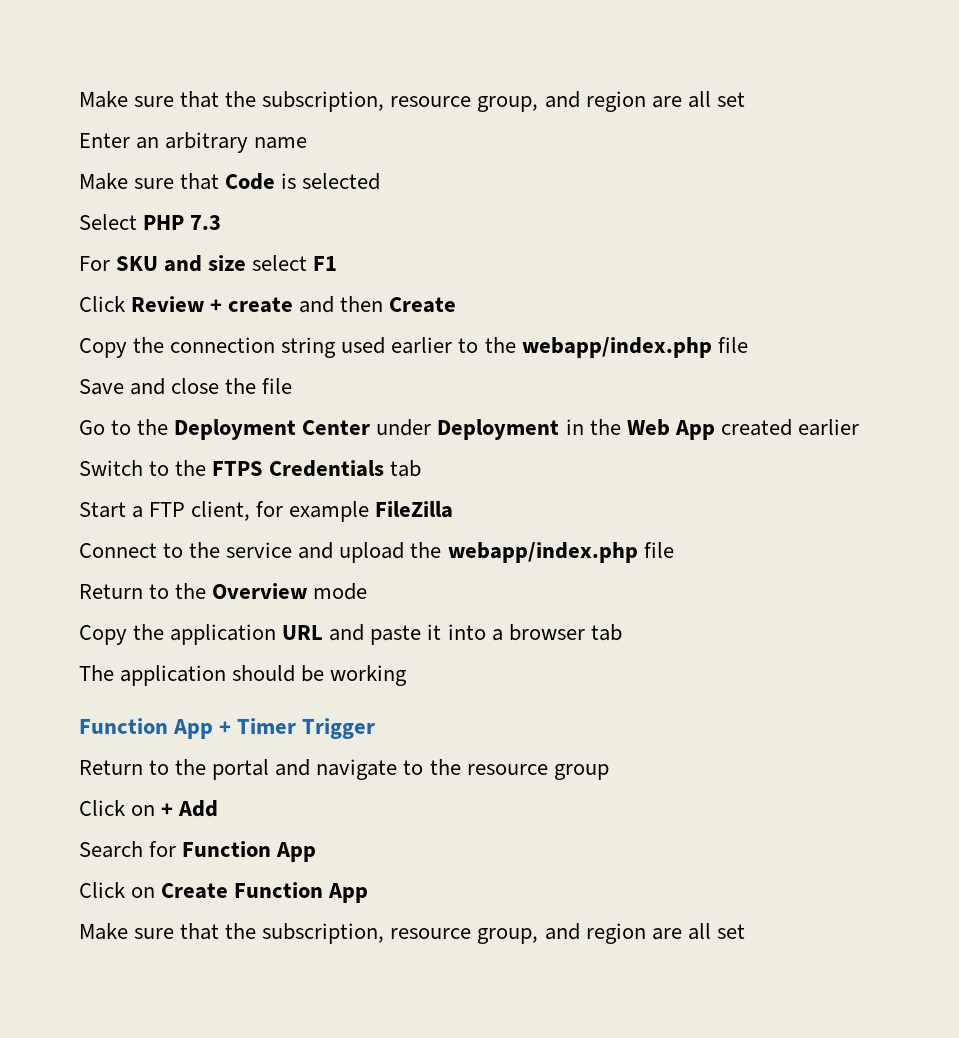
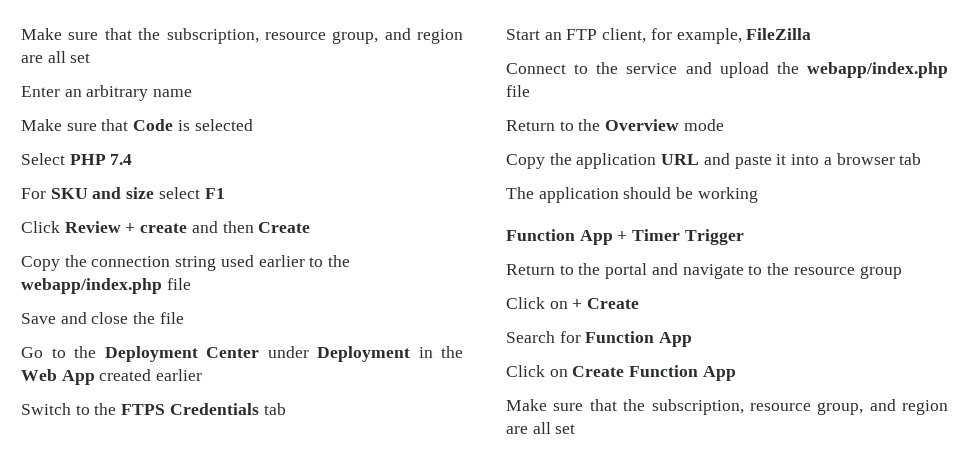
- Select PHP 7.3
+ Select PHP 7.4
- Start a FTP client, for example FileZilla
+ Start an FTP client, for example, FileZilla
- Click on + Add
+ Click on + Create

